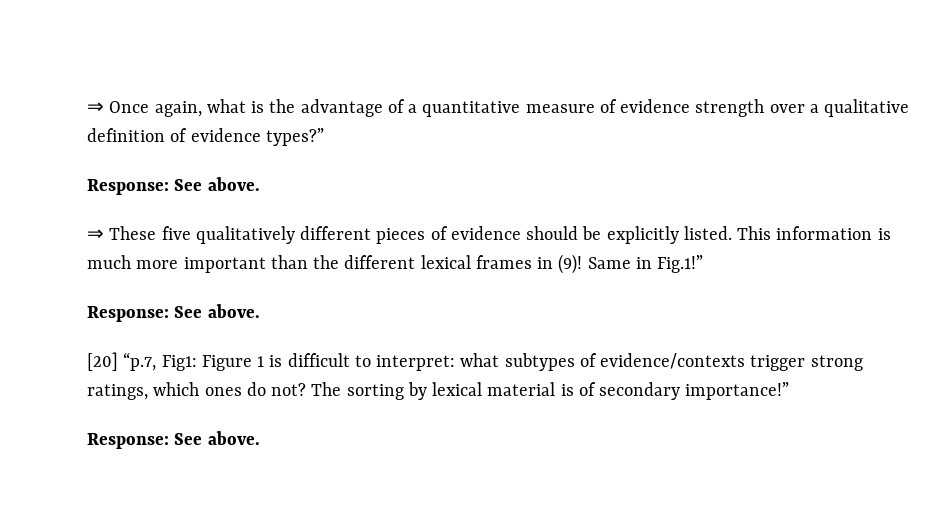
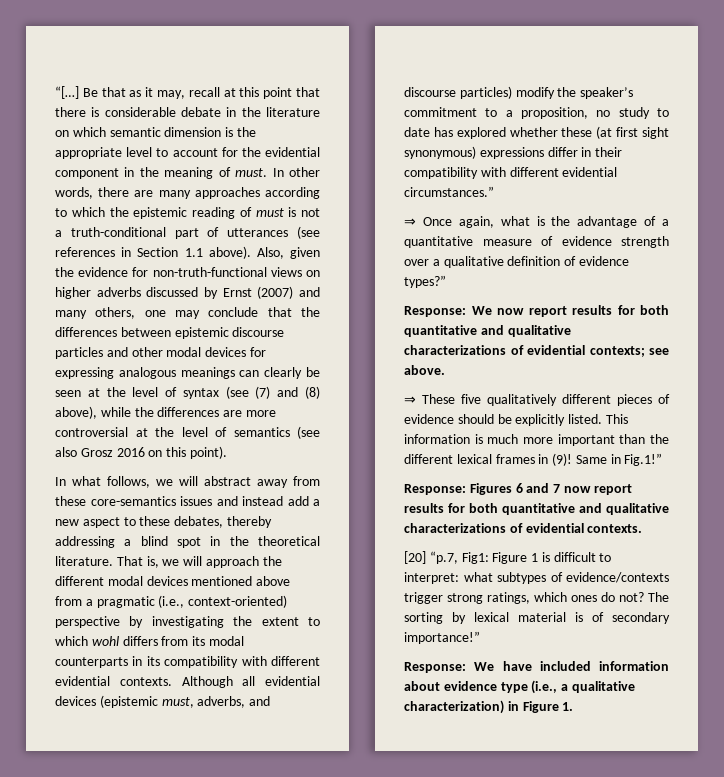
+ “[…] Be that as it may, recall at this point that there is considerable debate in the literature on which semantic dimension is the appropriate level to account for the evidential component in the meaning of must. In other words, there are many approaches according to which the epistemic reading of must is not a truth-conditional part of utterances (see references in Section 1.1 above). Also, given the evidence for non-truth-functional views on higher adverbs discussed by Ernst (2007) and many others, one may conclude that the differences between epistemic discourse particles and other modal devices for expressing analogous meanings can clearly be seen at the level of syntax (see (7) and (8) above), while the differences are more controversial at the level of semantics (see also Grosz 2016 on this point).
+ In what follows, we will abstract away from these core-semantics issues and instead add a new aspect to these debates, thereby addressing a blind spot in the theoretical literature. That is, we will approach the different modal devices mentioned above from a pragmatic (i.e., context-oriented) perspective by investigating the extent to which wohl differs from its modal counterparts in its compatibility with different evidential contexts. Although all evidential devices (epistemic must, adverbs, and discourse particles) modify the speaker’s commitment to a proposition, no study to date has explored whether these (at first sight synonymous) expressions differ in their compatibility with different evidential circumstances.”
  ⇒ Once again, what is the advantage of a quantitative measure of evidence strength over a qualitative definition of evidence types?”
- Response: See above.
+ Response: We now report results for both quantitative and qualitative characterizations of evidential contexts; see above.
  Same in Fig.1!”
- Response: See above.
+ Response: Figures 6 and 7 now report results for both quantitative and qualitative characterizations of evidential contexts.
  The sorting by lexical material is of secondary importance!”
- Response: See above.
+ Response: We have included information about evidence type (i.e., a qualitative characterization) in Figure 1.

